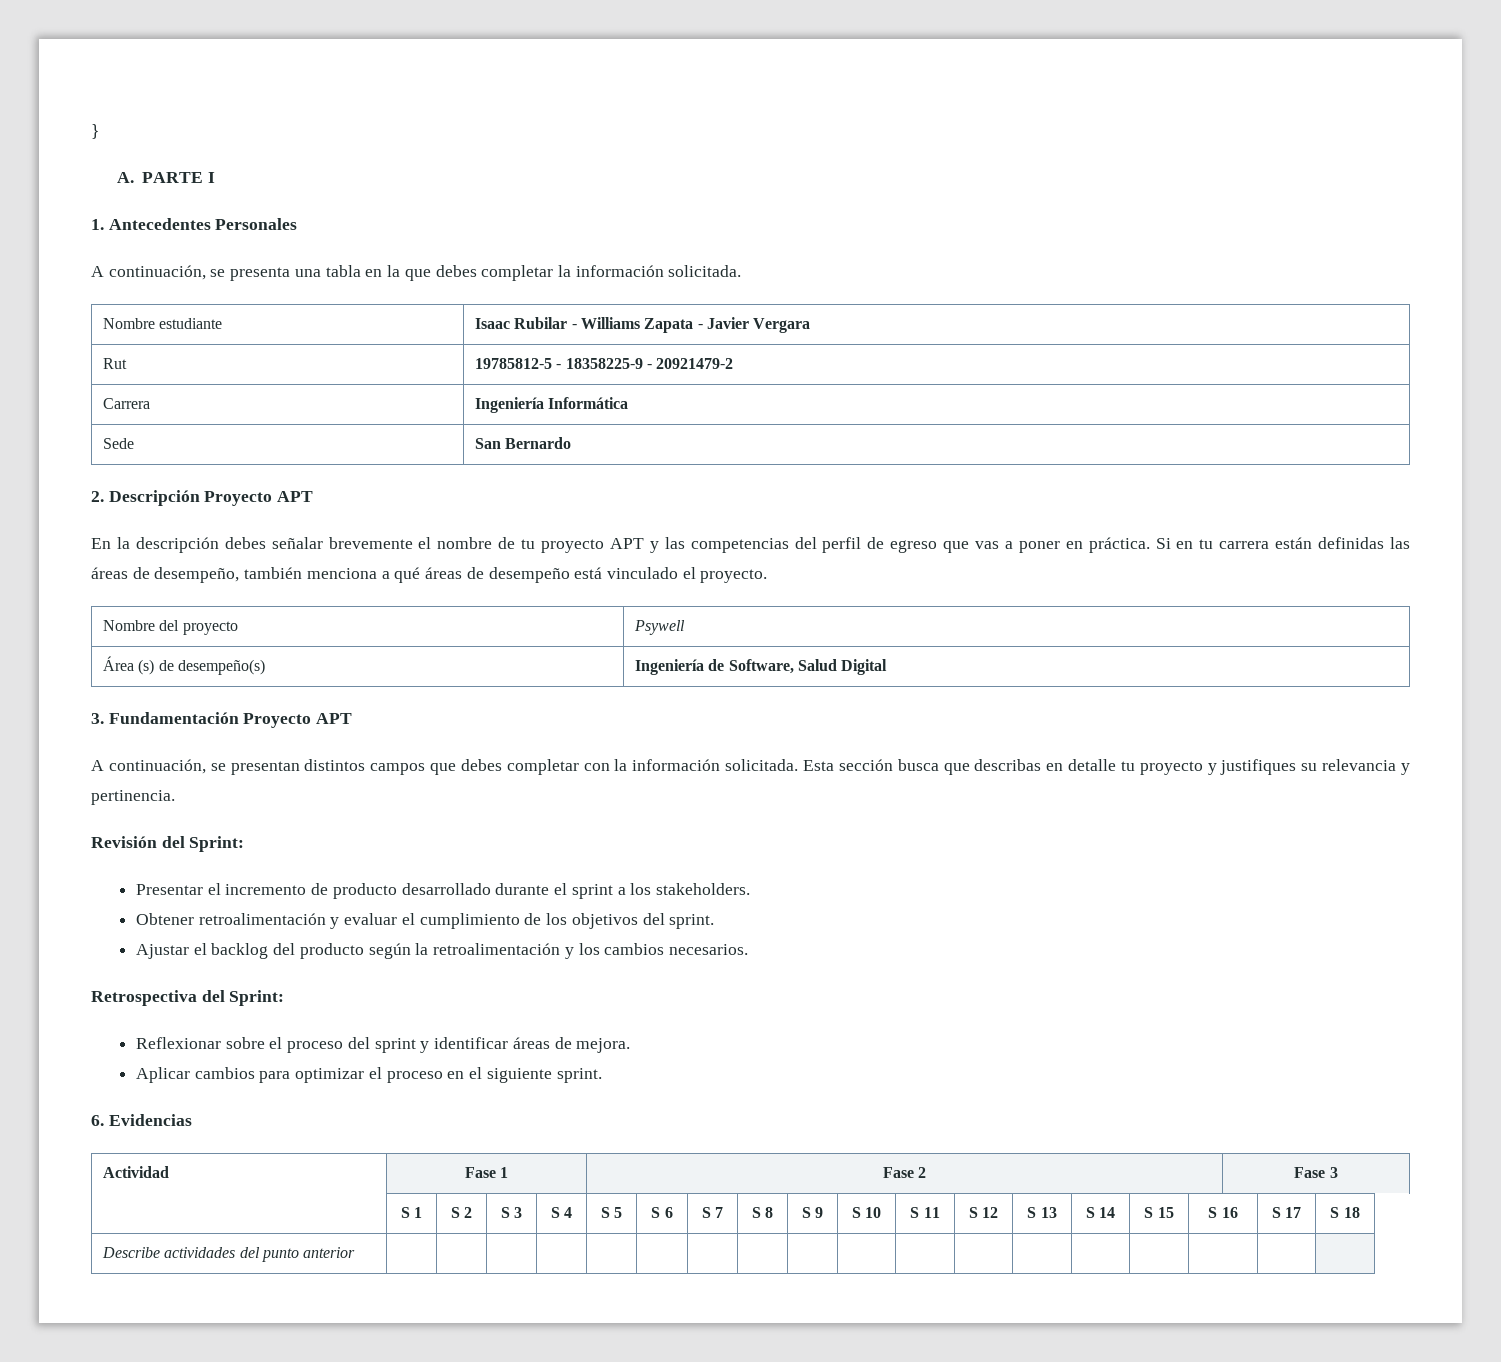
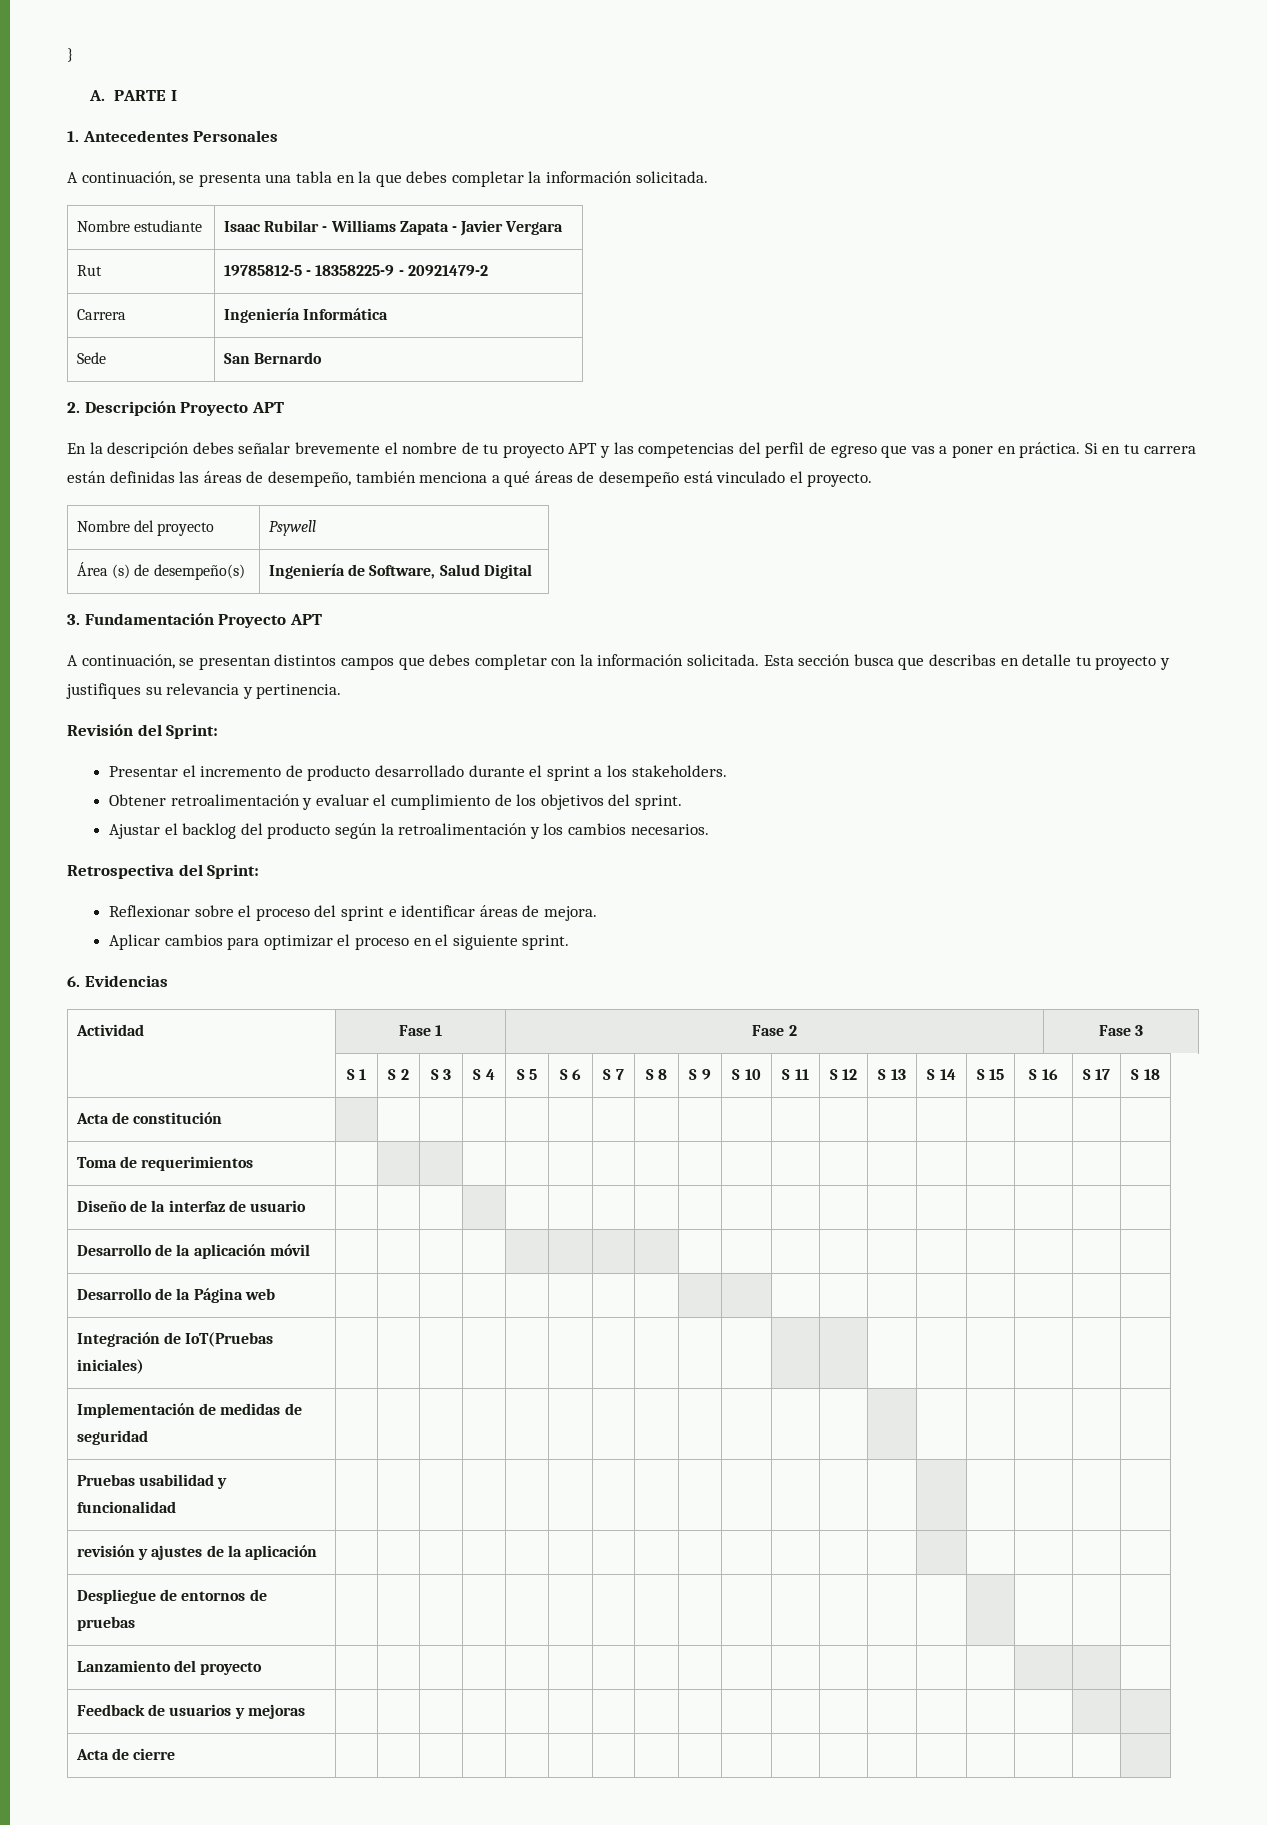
- Reflexionar sobre el proceso del sprint y identificar áreas de mejora.
+ Reflexionar sobre el proceso del sprint e identificar áreas de mejora.
- Describe actividades del punto anterior | | | | | | | | | | | | | | | | | |
+ Acta de constitución | | | | | | | | | | | | | | | | | |
+ Toma de requerimientos | | | | | | | | | | | | | | | | | |
+ Diseño de la interfaz de usuario | | | | | | | | | | | | | | | | | |
+ Desarrollo de la aplicación móvil | | | | | | | | | | | | | | | | | |
+ Desarrollo de la Página web | | | | | | | | | | | | | | | | | |
+ Integración de IoT(Pruebas iniciales) | | | | | | | | | | | | | | | | | |
+ Implementación de medidas de seguridad | | | | | | | | | | | | | | | | | |
+ Pruebas usabilidad y funcionalidad | | | | | | | | | | | | | | | | | |
+ revisión y ajustes de la aplicación | | | | | | | | | | | | | | | | | |
+ Despliegue de entornos de pruebas | | | | | | | | | | | | | | | | | |
+ Lanzamiento del proyecto | | | | | | | | | | | | | | | | | |
+ Feedback de usuarios y mejoras | | | | | | | | | | | | | | | | | |
+ Acta de cierre | | | | | | | | | | | | | | | | | |

